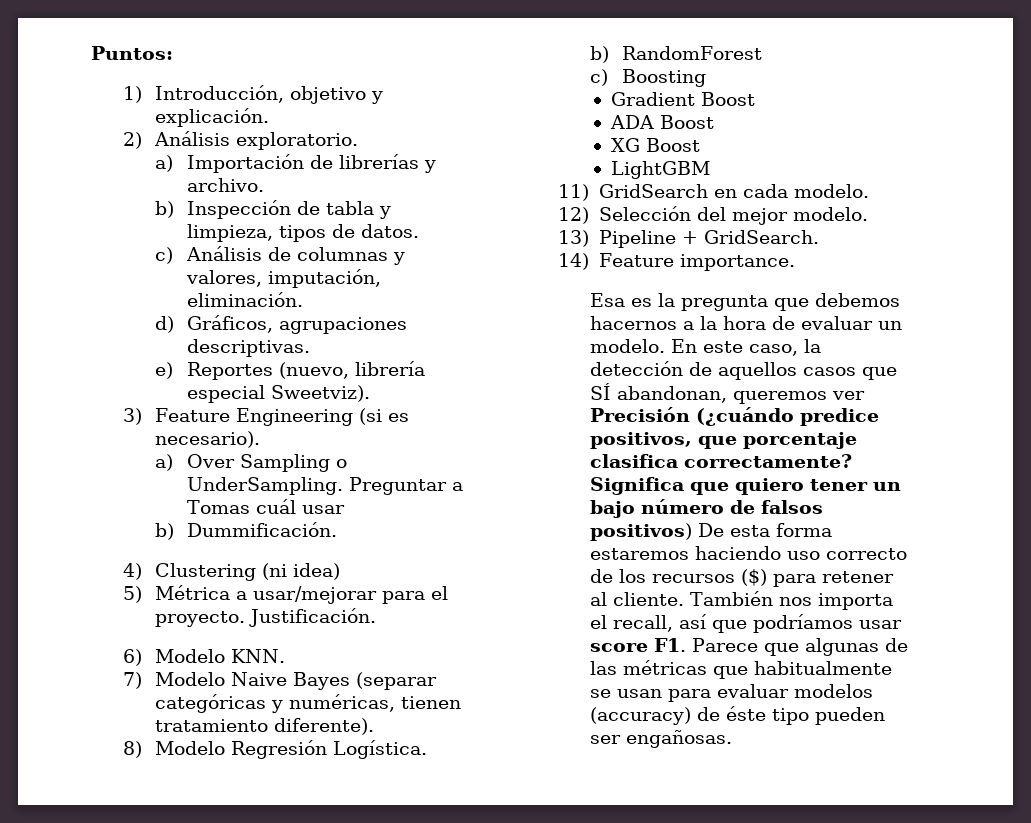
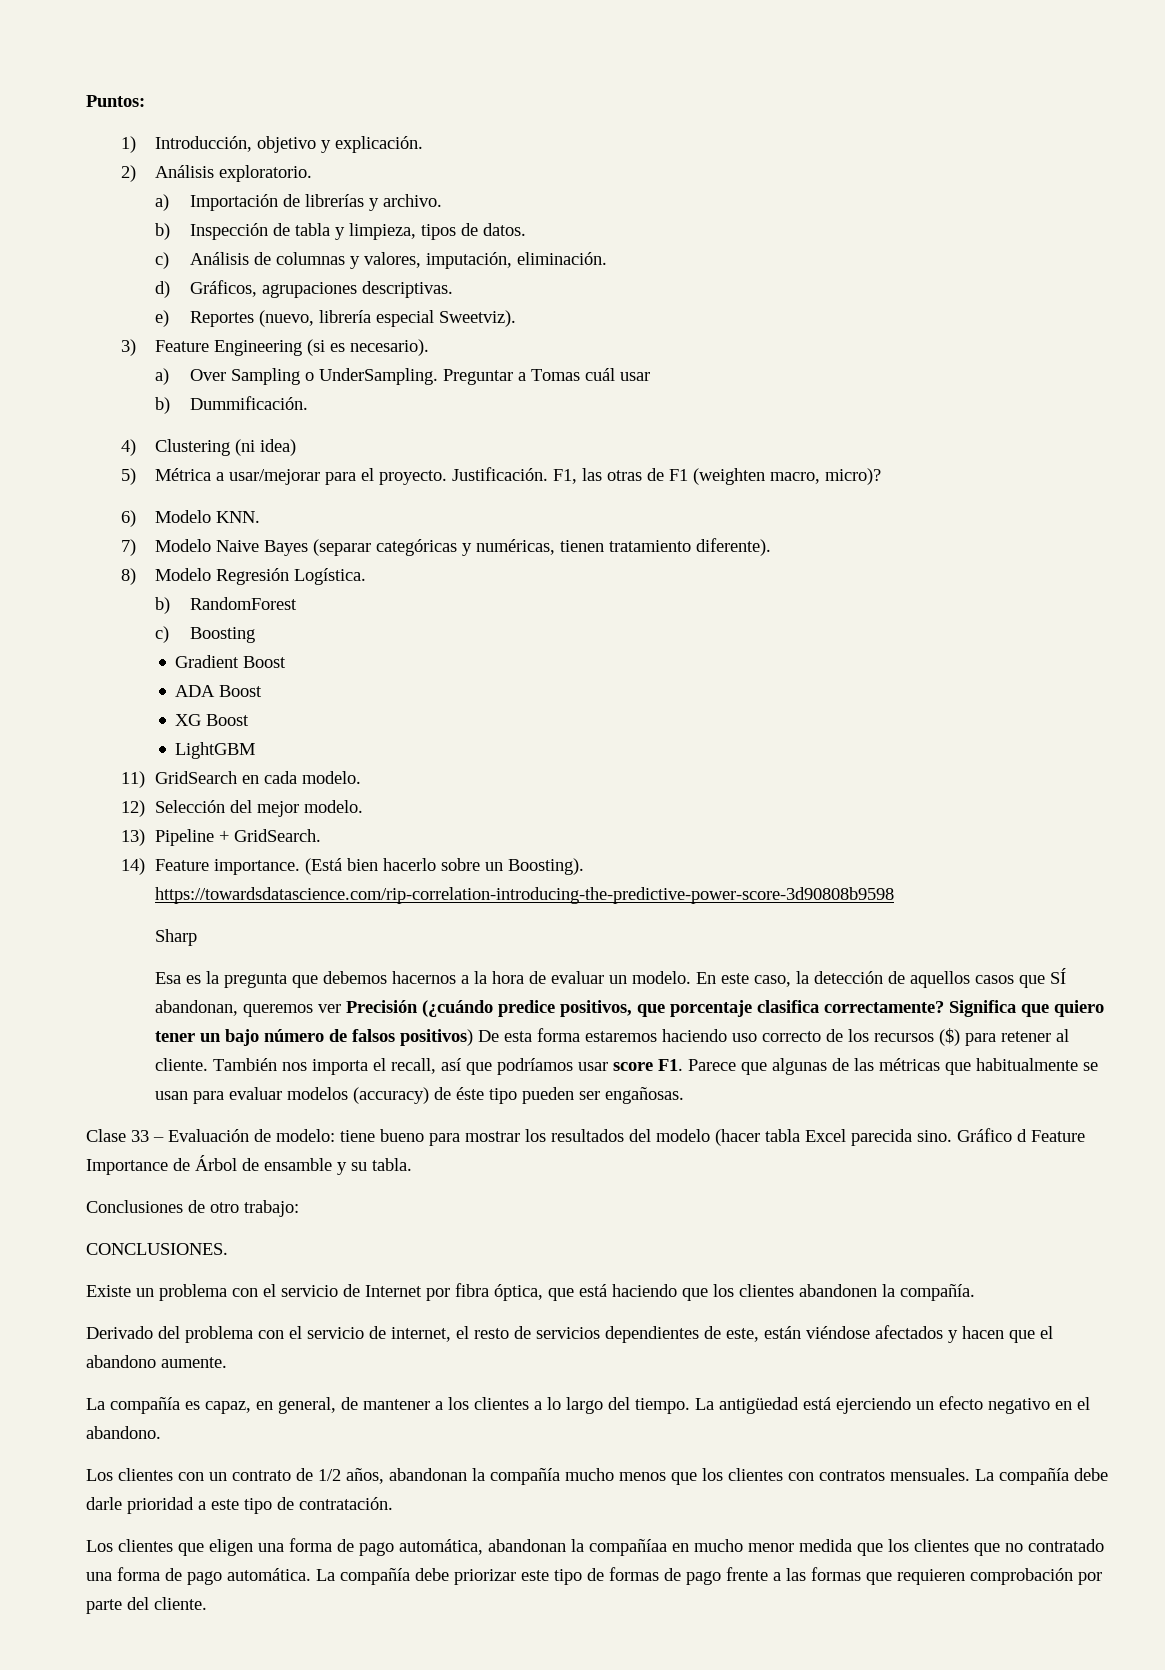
+ F1, las otras de F1 (weighten macro, micro)?
+ (Está bien hacerlo sobre un Boosting). https://towardsdatascience.com/rip-correlation-introducing-the-predictive-power-score-3d90808b9598
+ Sharp
+ Clase 33 – Evaluación de modelo: tiene bueno para mostrar los resultados del modelo (hacer tabla Excel parecida sino. Gráfico d Feature Importance de Árbol de ensamble y su tabla.
+ Conclusiones de otro trabajo:
+ CONCLUSIONES.
+ Existe un problema con el servicio de Internet por fibra óptica, que está haciendo que los clientes abandonen la compañía.
+ Derivado del problema con el servicio de internet, el resto de servicios dependientes de este, están viéndose afectados y hacen que el abandono aumente.
+ La compañía es capaz, en general, de mantener a los clientes a lo largo del tiempo. La antigüedad está ejerciendo un efecto negativo en el abandono.
+ Los clientes con un contrato de 1/2 años, abandonan la compañía mucho menos que los clientes con contratos mensuales. La compañía debe darle prioridad a este tipo de contratación.
+ Los clientes que eligen una forma de pago automática, abandonan la compañíaa en mucho menor medida que los clientes que no contratado una forma de pago automática. La compañía debe priorizar este tipo de formas de pago frente a las formas que requieren comprobación por parte del cliente.

